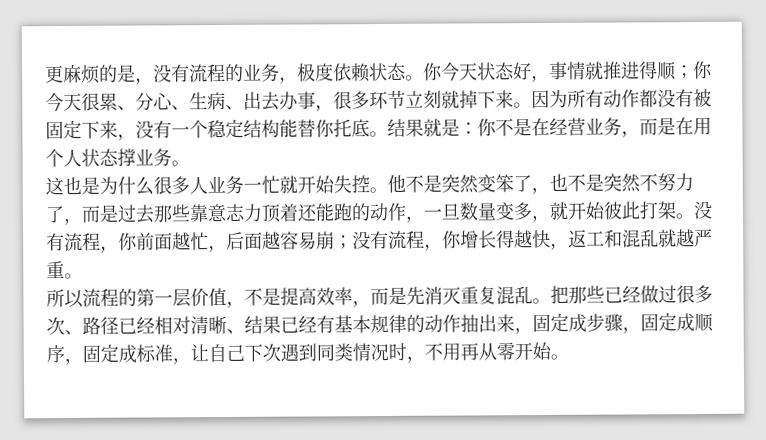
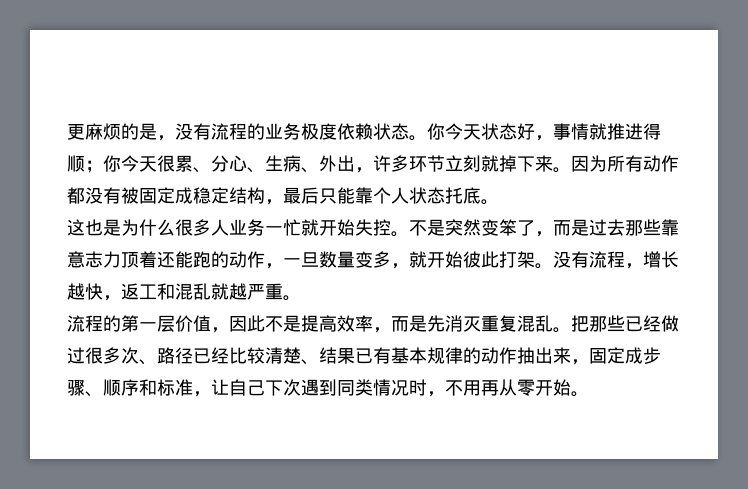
- 更麻烦的是，没有流程的业务，极度依赖状态。
+ 更麻烦的是，没有流程的业务极度依赖状态。
- 你今天状态好，事情就推进得顺；你今天很累、分心、生病、出去办事，很多环节立刻就掉下来。
+ 你今天状态好，事情就推进得顺；你今天很累、分心、生病、外出，许多环节立刻就掉下来。
- 因为所有动作都没有被固定下来，没有一个稳定结构能替你托底。结果就是：你不是在经营业务，而是在用个人状态撑业务。
+ 因为所有动作都没有被固定成稳定结构，最后只能靠个人状态托底。
- 他不是突然变笨了，也不是突然不努力了，而是过去那些靠意志力顶着还能跑的动作，一旦数量变多，就开始彼此打架。
+ 不是突然变笨了，而是过去那些靠意志力顶着还能跑的动作，一旦数量变多，就开始彼此打架。
- 没有流程，你前面越忙，后面越容易崩；没有流程，你增长得越快，返工和混乱就越严重。
+ 没有流程，增长越快，返工和混乱就越严重。
- 所以流程的第一层价值，不是提高效率，而是先消灭重复混乱。
+ 流程的第一层价值，因此不是提高效率，而是先消灭重复混乱。
- 把那些已经做过很多次、路径已经相对清晰、结果已经有基本规律的动作抽出来，固定成步骤，固定成顺序，固定成标准，让自己下次遇到同类情况时，不用再从零开始。
+ 把那些已经做过很多次、路径已经比较清楚、结果已有基本规律的动作抽出来，固定成步骤、顺序和标准，让自己下次遇到同类情况时，不用再从零开始。

